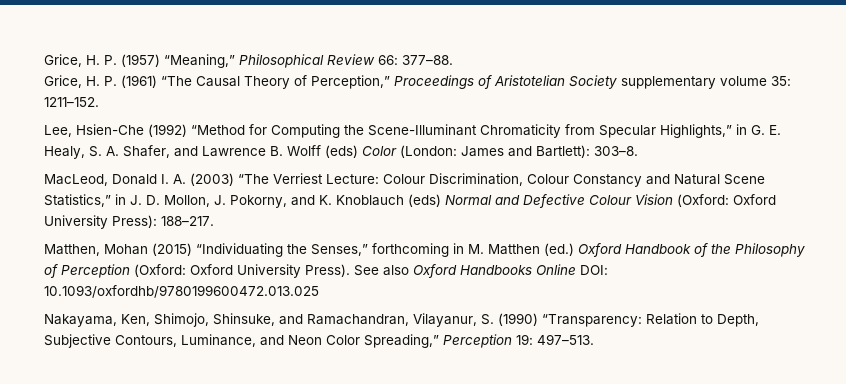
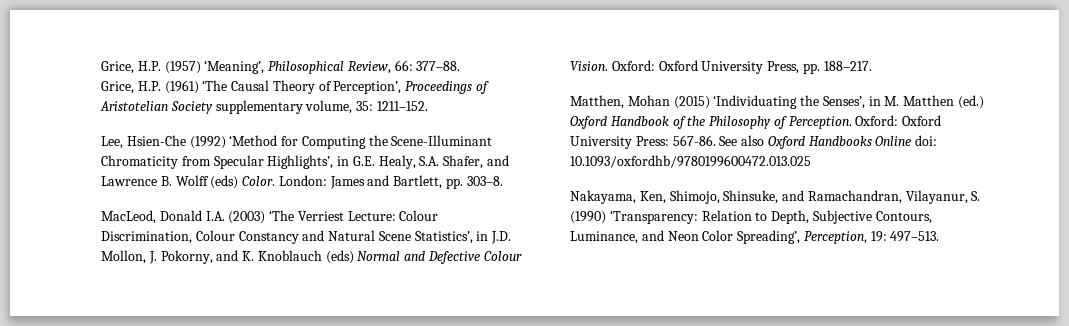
- Grice, H. P. (1957) “Meaning,” Philosophical Review 66: 377–88.
+ Grice, H.P. (1957) ‘Meaning’, Philosophical Review, 66: 377–88.
- Grice, H. P. (1961) “The Causal Theory of Perception,” Proceedings of Aristotelian Society supplementary volume 35: 1211–152.
+ Grice, H.P. (1961) ‘The Causal Theory of Perception’, Proceedings of Aristotelian Society supplementary volume, 35: 1211–152.
- Lee, Hsien-Che (1992) “Method for Computing the Scene-Illuminant Chromaticity from Specular Highlights,” in G. E. Healy, S. A. Shafer, and Lawrence B. Wolff (eds) Color (London: James and Bartlett): 303–8.
+ Lee, Hsien-Che (1992) ‘Method for Computing the Scene-Illuminant Chromaticity from Specular Highlights’, in G.E. Healy, S.A. Shafer, and Lawrence B. Wolff (eds) Color. London: James and Bartlett, pp. 303–8.
- MacLeod, Donald I. A. (2003) “The Verriest Lecture: Colour Discrimination, Colour Constancy and Natural Scene Statistics,” in J. D. Mollon, J. Pokorny, and K. Knoblauch (eds) Normal and Defective Colour Vision (Oxford: Oxford University Press): 188–217.
+ MacLeod, Donald I.A. (2003) ‘The Verriest Lecture: Colour Discrimination, Colour Constancy and Natural Scene Statistics’, in J.D. Mollon, J. Pokorny, and K. Knoblauch (eds) Normal and Defective Colour Vision. Oxford: Oxford University Press, pp. 188–217.
- Matthen, Mohan (2015) “Individuating the Senses,” forthcoming in M. Matthen (ed.) Oxford Handbook of the Philosophy of Perception (Oxford: Oxford University Press).
+ Matthen, Mohan (2015) ‘Individuating the Senses’, in M. Matthen (ed.) Oxford Handbook of the Philosophy of Perception. Oxford: Oxford University Press: 567-86.
- See also Oxford Handbooks Online DOI: 10.1093/oxfordhb/9780199600472.013.025
+ See also Oxford Handbooks Online doi: 10.1093/oxfordhb/9780199600472.013.025
- Nakayama, Ken, Shimojo, Shinsuke, and Ramachandran, Vilayanur, S. (1990) “Transparency: Relation to Depth, Subjective Contours, Luminance, and Neon Color Spreading,” Perception 19: 497–513.
+ Nakayama, Ken, Shimojo, Shinsuke, and Ramachandran, Vilayanur, S. (1990) ‘Transparency: Relation to Depth, Subjective Contours, Luminance, and Neon Color Spreading’, Perception, 19: 497–513.

